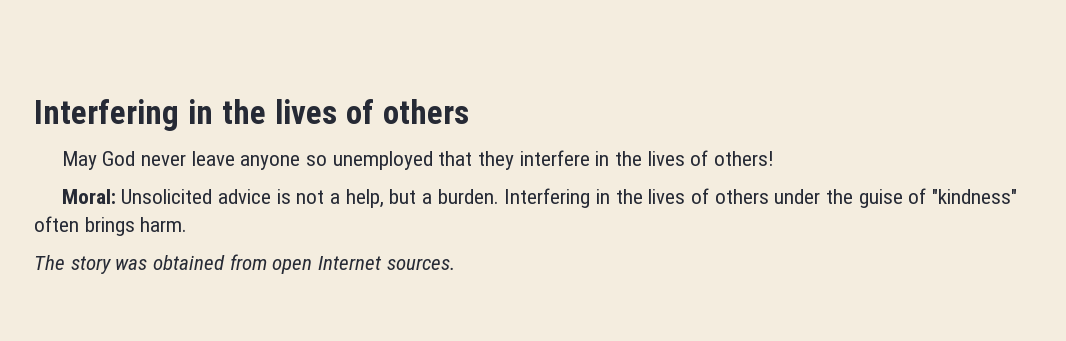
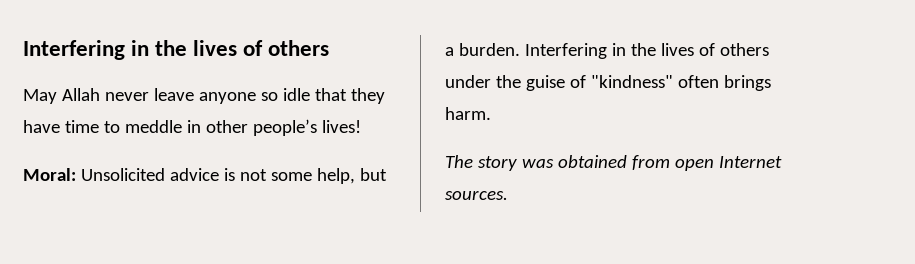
- May God never leave anyone so unemployed that they interfere in the lives of others!
+ May Allah never leave anyone so idle that they have time to meddle in other people’s lives!
- Moral: Unsolicited advice is not a help, but a burden.
+ Moral: Unsolicited advice is not some help, but a burden.

